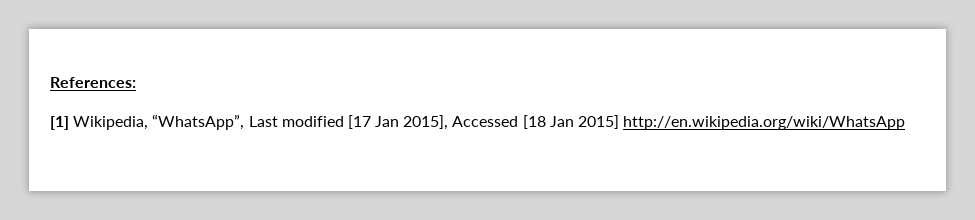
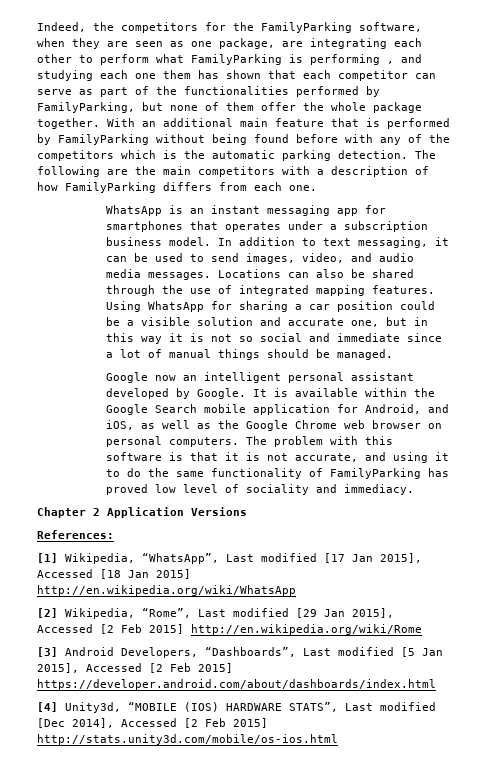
+ Indeed, the competitors for the FamilyParking software, when they are seen as one package, are integrating each other to perform what FamilyParking is performing , and studying each one them has shown that each competitor can serve as part of the functionalities performed by FamilyParking, but none of them offer the whole package together. With an additional main feature that is performed by FamilyParking without being found before with any of the competitors which is the automatic parking detection. The following are the main competitors with a description of how FamilyParking differs from each one.
+ WhatsApp is an instant messaging app for smartphones that operates under a subscription business model. In addition to text messaging, it can be used to send images, video, and audio media messages. Locations can also be shared through the use of integrated mapping features. Using WhatsApp for sharing a car position could be a visible solution and accurate one, but in this way it is not so social and immediate since a lot of manual things should be managed.
+ Google now an intelligent personal assistant developed by Google. It is available within the Google Search mobile application for Android, and iOS, as well as the Google Chrome web browser on personal computers. The problem with this software is that it is not accurate, and using it to do the same functionality of FamilyParking has proved low level of sociality and immediacy.
+ Chapter 2 Application Versions
+ [2] Wikipedia, “Rome”, Last modified [29 Jan 2015], Accessed [2 Feb 2015] http://en.wikipedia.org/wiki/Rome
+ [3] Android Developers, “Dashboards”, Last modified [5 Jan 2015], Accessed [2 Feb 2015] https://developer.android.com/about/dashboards/index.html
+ [4] Unity3d, “MOBILE (IOS) HARDWARE STATS”, Last modified [Dec 2014], Accessed [2 Feb 2015] http://stats.unity3d.com/mobile/os-ios.html

